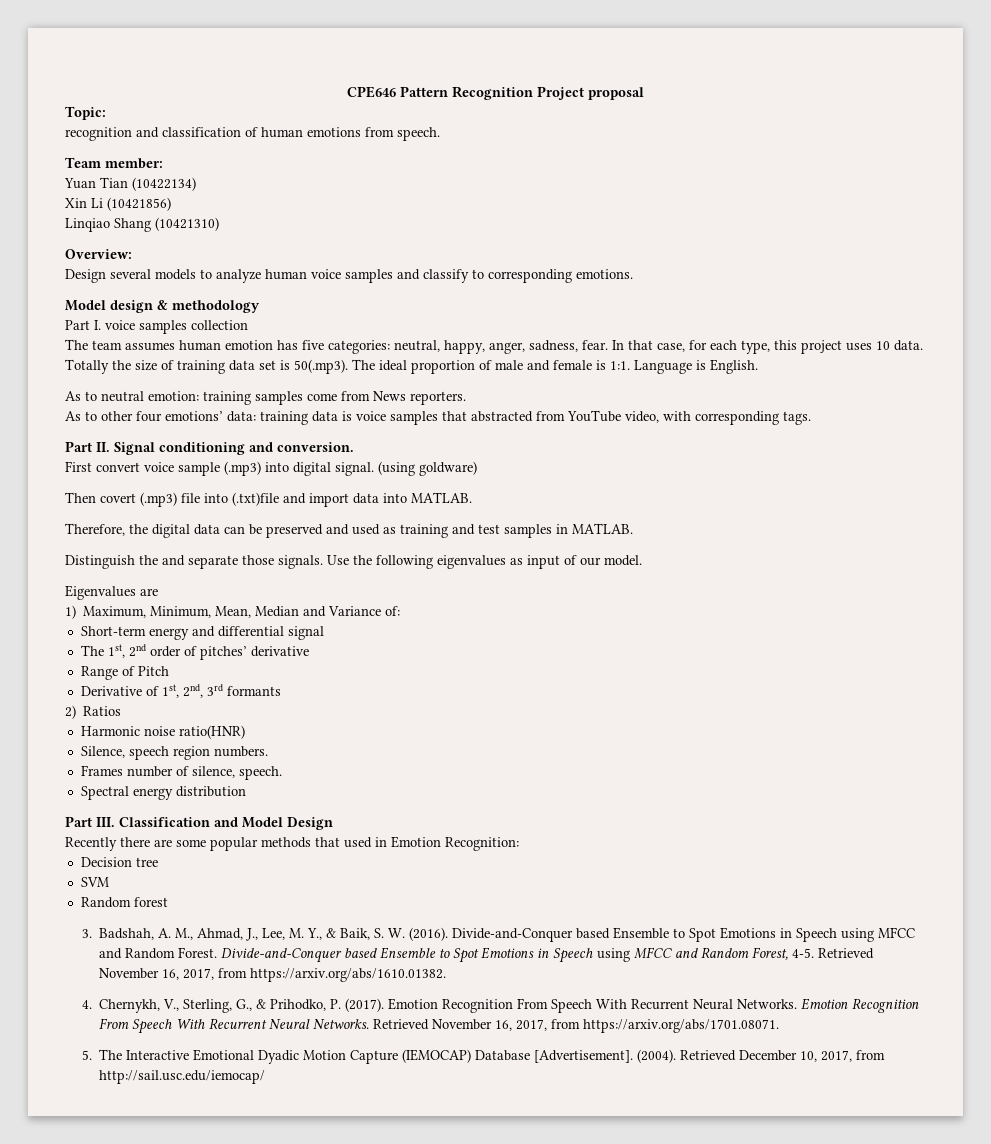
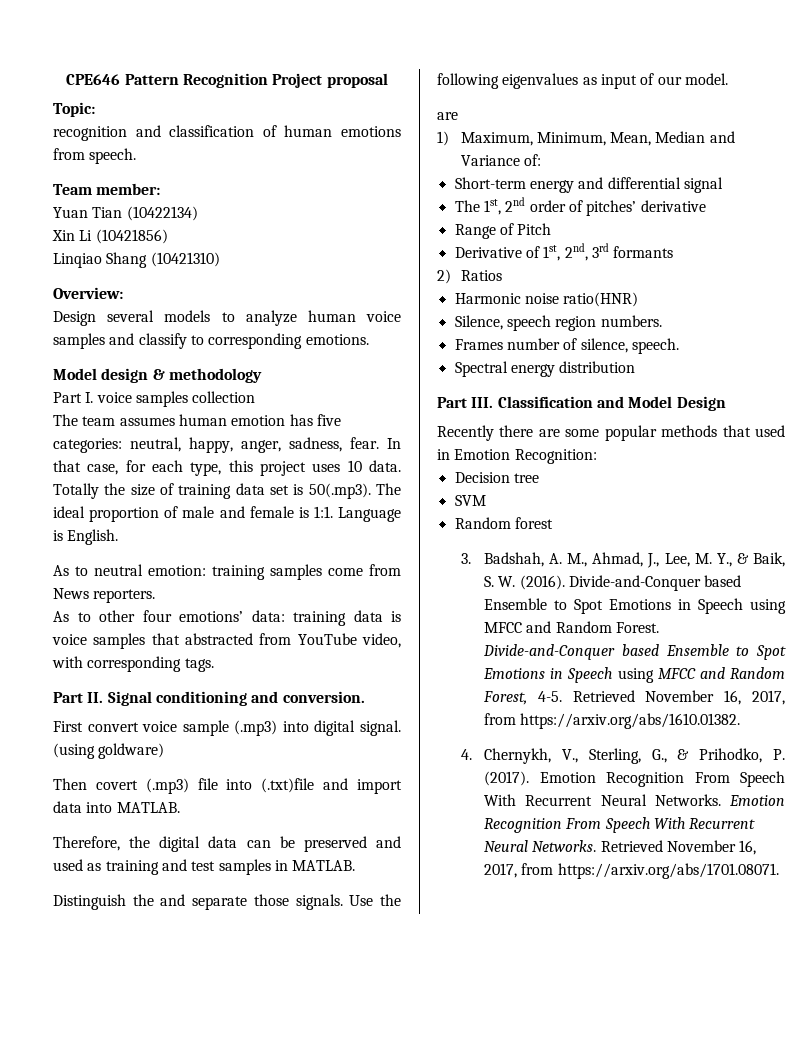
  Use the following eigenvalues as input of our model.
- Eigenvalues are
+ are
- 5. The Interactive Emotional Dyadic Motion Capture (IEMOCAP) Database [Advertisement]. (2004). Retrieved December 10, 2017, from http://sail.usc.edu/iemocap/

